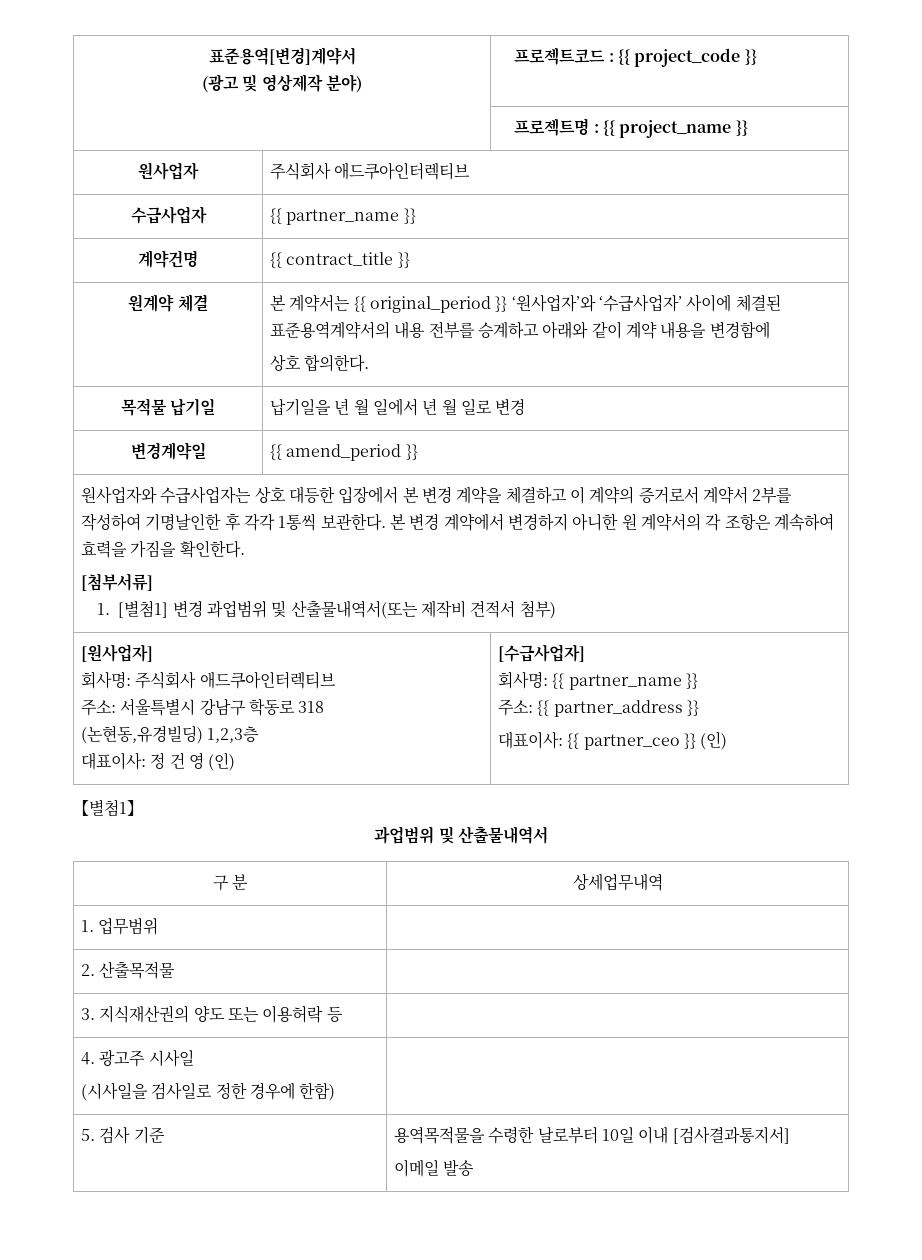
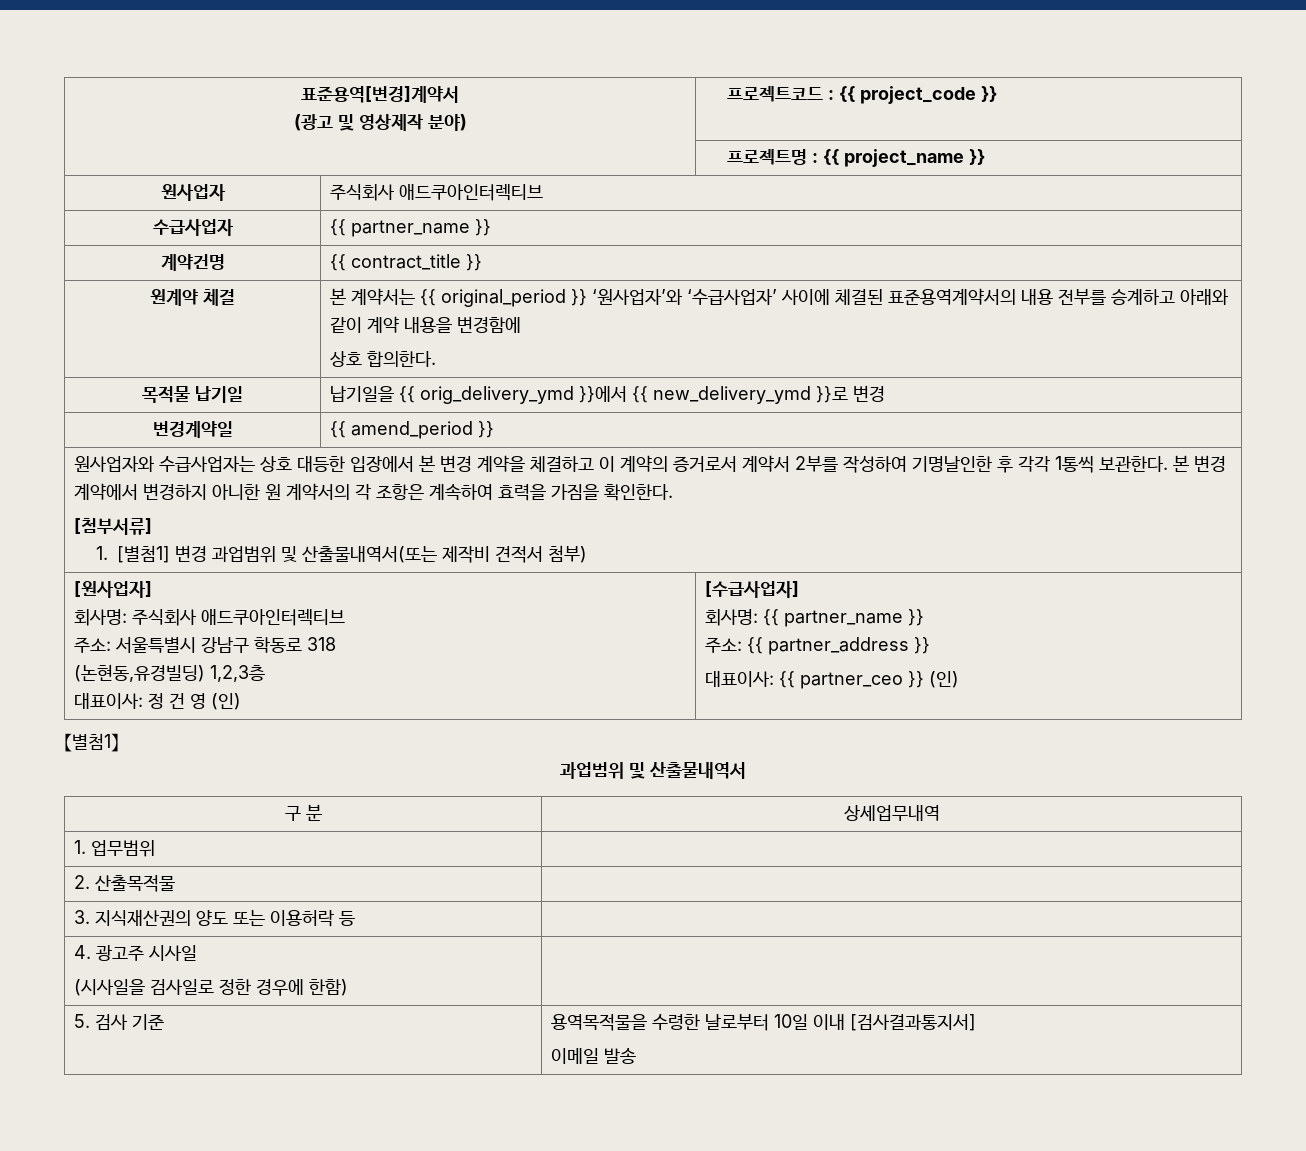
- 목적물 납기일 | 납기일을 년 월 일에서 년 월 일로 변경
+ 목적물 납기일 | 납기일을 {{ orig_delivery_ymd }}에서 {{ new_delivery_ymd }}로 변경

